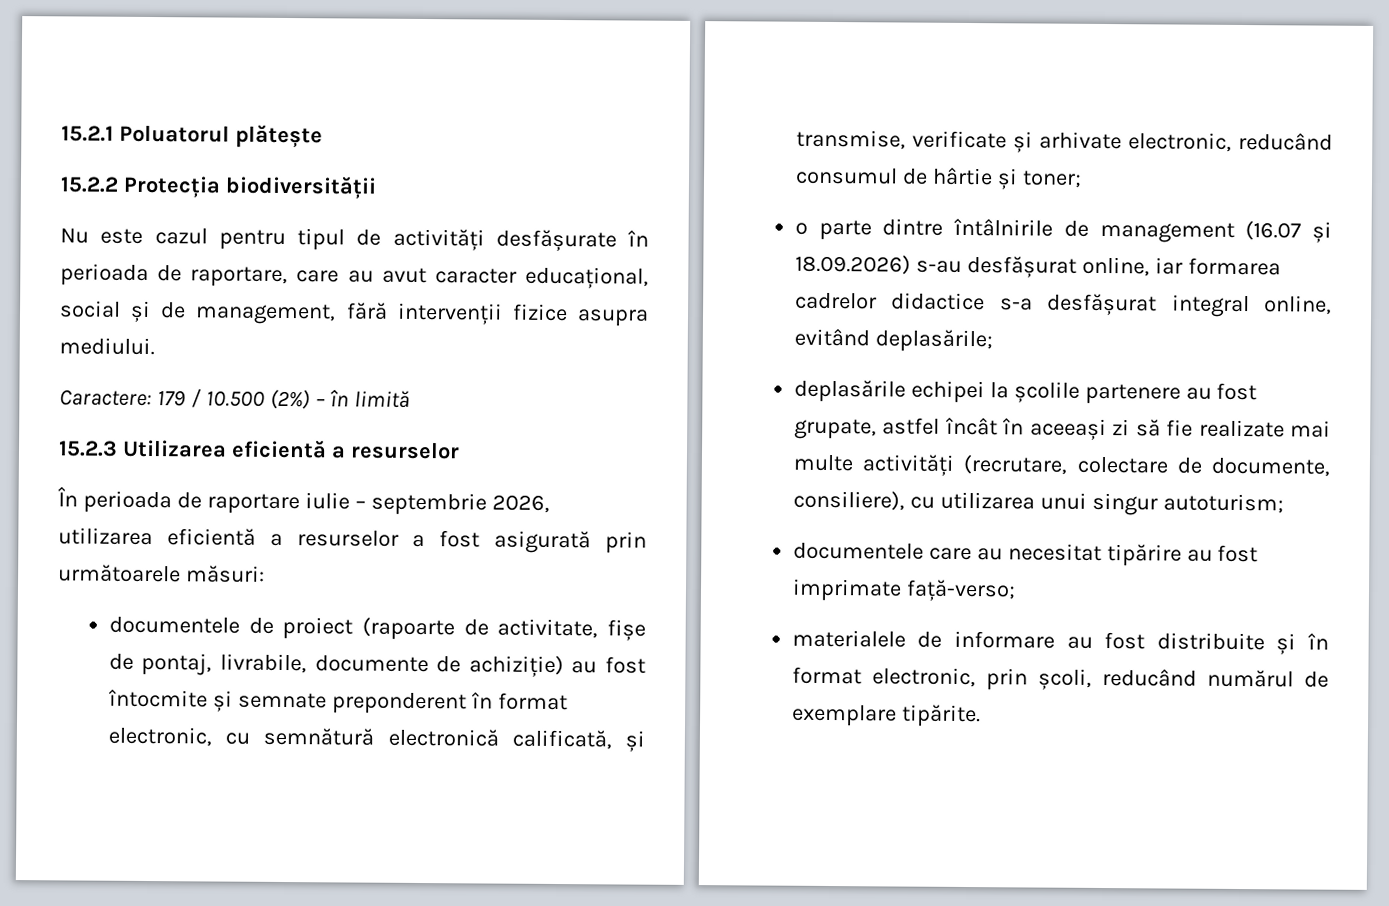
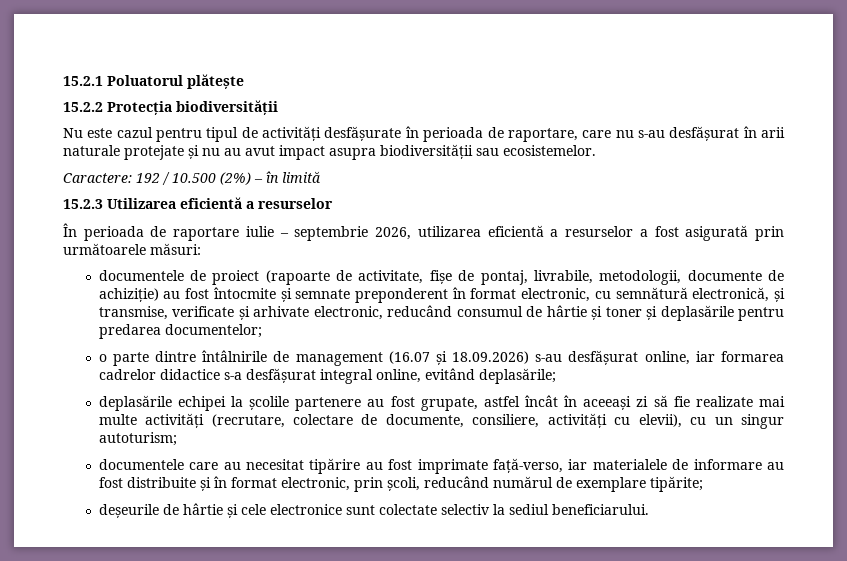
- Nu este cazul pentru tipul de activități desfășurate în perioada de raportare, care au avut caracter educațional, social și de management, fără intervenții fizice asupra mediului.
+ Nu este cazul pentru tipul de activități desfășurate în perioada de raportare, care nu s-au desfășurat în arii naturale protejate și nu au avut impact asupra biodiversității sau ecosistemelor.
- Caractere: 179 / 10.500 (2%) – în limită
+ Caractere: 192 / 10.500 (2%) – în limită
- documentele de proiect (rapoarte de activitate, fișe de pontaj, livrabile, documente de achiziție) au fost întocmite și semnate preponderent în format electronic, cu semnătură electronică calificată, și transmise, verificate și arhivate electronic, reducând consumul de hârtie și toner;
+ documentele de proiect (rapoarte de activitate, fișe de pontaj, livrabile, metodologii, documente de achiziție) au fost întocmite și semnate preponderent în format electronic, cu semnătură electronică, și transmise, verificate și arhivate electronic, reducând consumul de hârtie și toner și deplasările pentru predarea documentelor;
- deplasările echipei la școlile partenere au fost grupate, astfel încât în aceeași zi să fie realizate mai multe activități (recrutare, colectare de documente, consiliere), cu utilizarea unui singur autoturism;
+ deplasările echipei la școlile partenere au fost grupate, astfel încât în aceeași zi să fie realizate mai multe activități (recrutare, colectare de documente, consiliere, activități cu elevii), cu un singur autoturism;
- documentele care au necesitat tipărire au fost imprimate față-verso;
- materialele de informare au fost distribuite și în format electronic, prin școli, reducând numărul de exemplare tipărite.
+ documentele care au necesitat tipărire au fost imprimate față-verso, iar materialele de informare au fost distribuite și în format electronic, prin școli, reducând numărul de exemplare tipărite;
+ deșeurile de hârtie și cele electronice sunt colectate selectiv la sediul beneficiarului.

